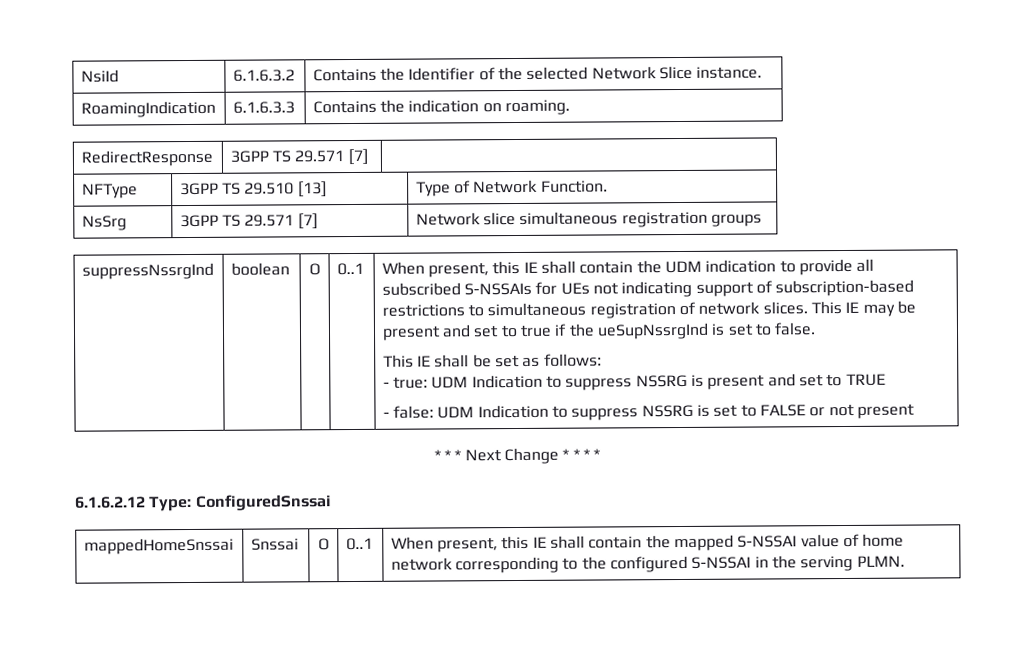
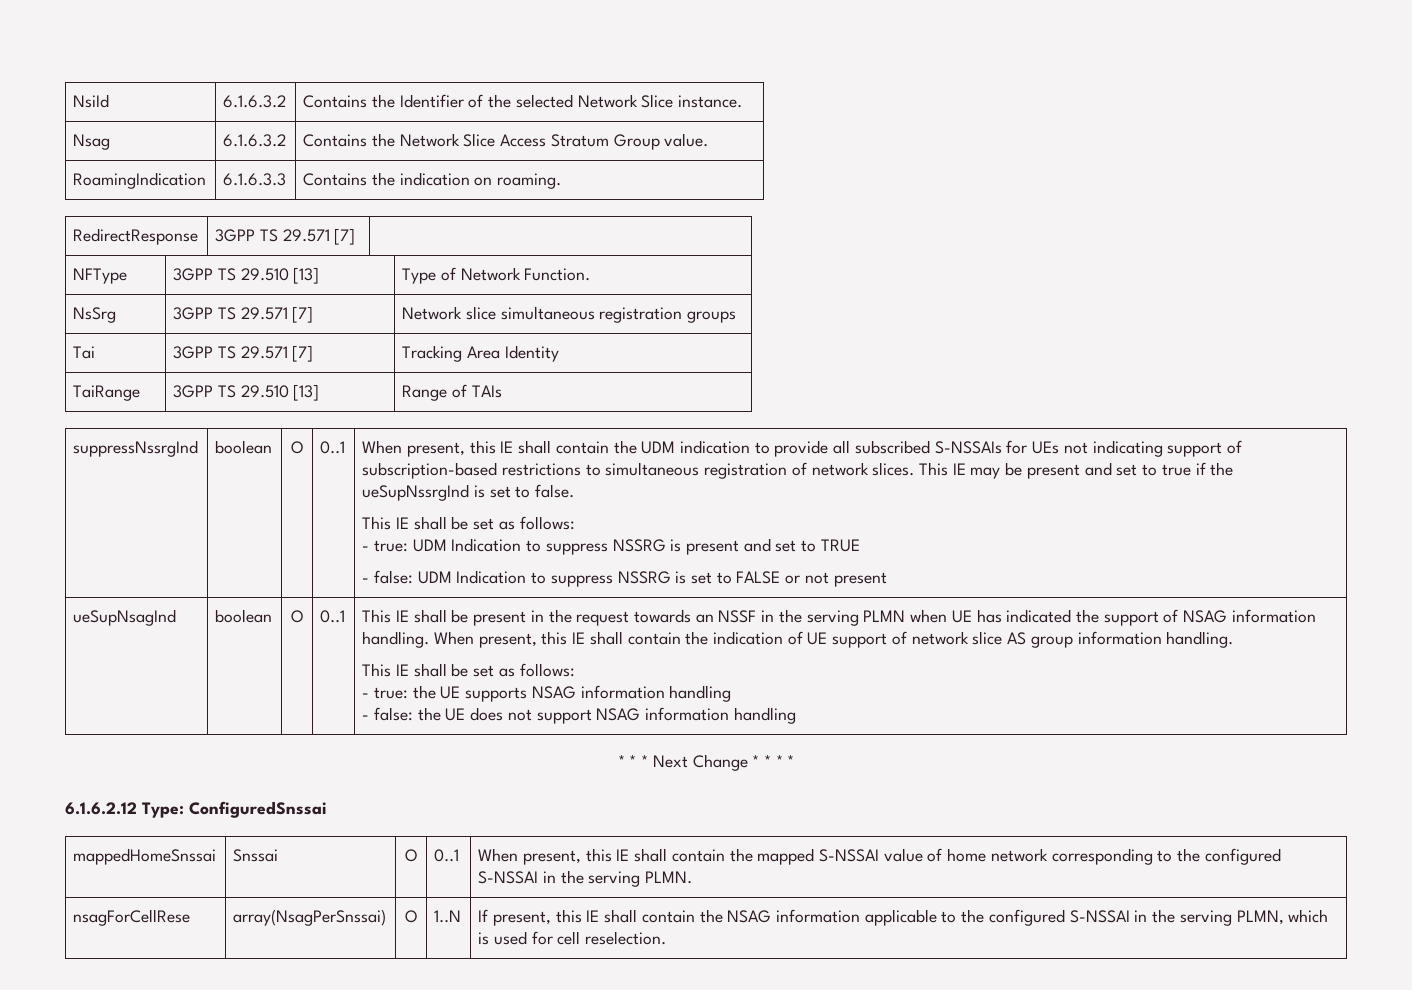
+ Nsag | 6.1.6.3.2 | Contains the Network Slice Access Stratum Group value.
+ Tai | 3GPP TS 29.571 [7] | Tracking Area Identity
+ TaiRange | 3GPP TS 29.510 [13] | Range of TAIs
+ ueSupNsagInd | boolean | O | 0..1 | This IE shall be present in the request towards an NSSF in the serving PLMN when UE has indicated the support of NSAG information handling. When present, this IE shall contain the indication of UE support of network slice AS group information handling.
+ This IE shall be set as follows:
+ - true: the UE supports NSAG information handling
+ - false: the UE does not support NSAG information handling
+ nsagForCellRese | array(NsagPerSnssai) | O | 1..N | If present, this IE shall contain the NSAG information applicable to the configured S-NSSAI in the serving PLMN, which is used for cell reselection.

